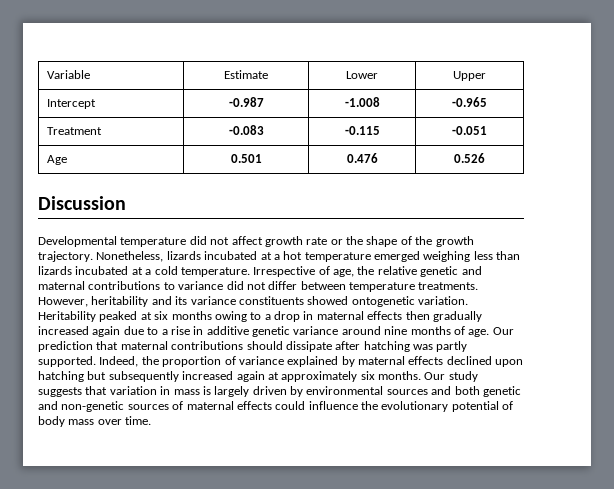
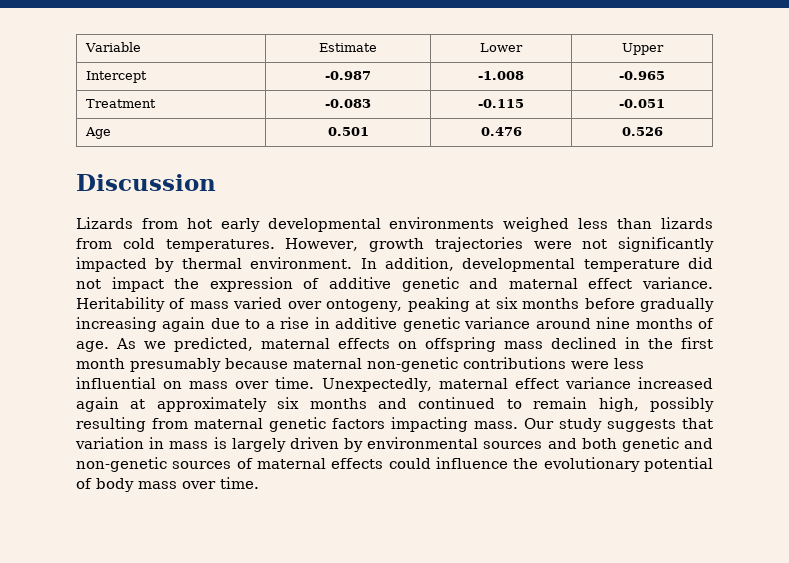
- Developmental temperature did not affect growth rate or the shape of the growth trajectory. Nonetheless, lizards incubated at a hot temperature emerged weighing less than lizards incubated at a cold temperature. Irrespective of age, the relative genetic and maternal contributions to variance did not differ between temperature treatments. However, heritability and its variance constituents showed ontogenetic variation. Heritability peaked at six months owing to a drop in maternal effects then gradually increased again due to a rise in additive genetic variance around nine months of age.
+ Lizards from hot early developmental environments weighed less than lizards from cold temperatures. However, growth trajectories were not significantly impacted by thermal environment. In addition, developmental temperature did not impact the expression of additive genetic and maternal effect variance. Heritability of mass varied over ontogeny, peaking at six months before gradually increasing again due to a rise in additive genetic variance around nine months of age.
- Our prediction that maternal contributions should dissipate after hatching was partly supported. Indeed, the proportion of variance explained by maternal effects declined upon hatching but subsequently increased again at approximately six months.
+ As we predicted, maternal effects on offspring mass declined in the first month presumably because maternal non-genetic contributions were less influential on mass over time. Unexpectedly, maternal effect variance increased again at approximately six months and continued to remain high, possibly resulting from maternal genetic factors impacting mass.

